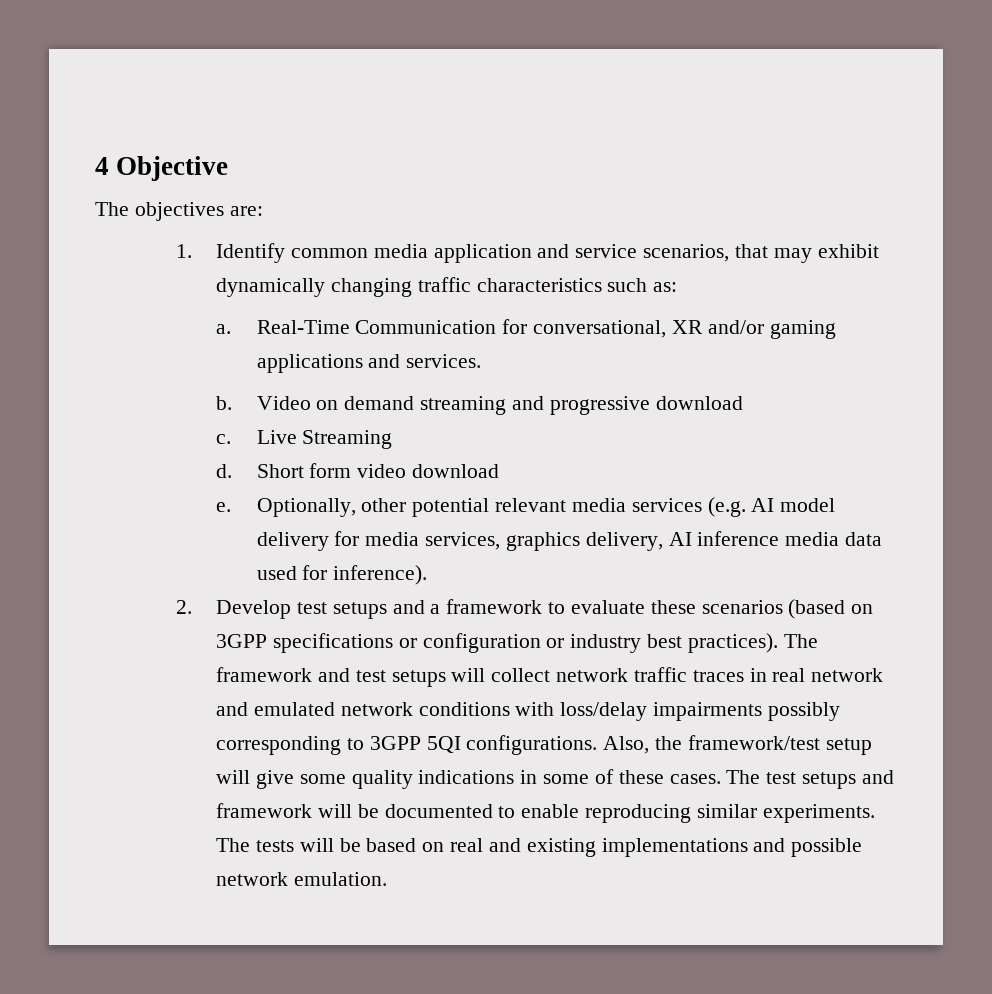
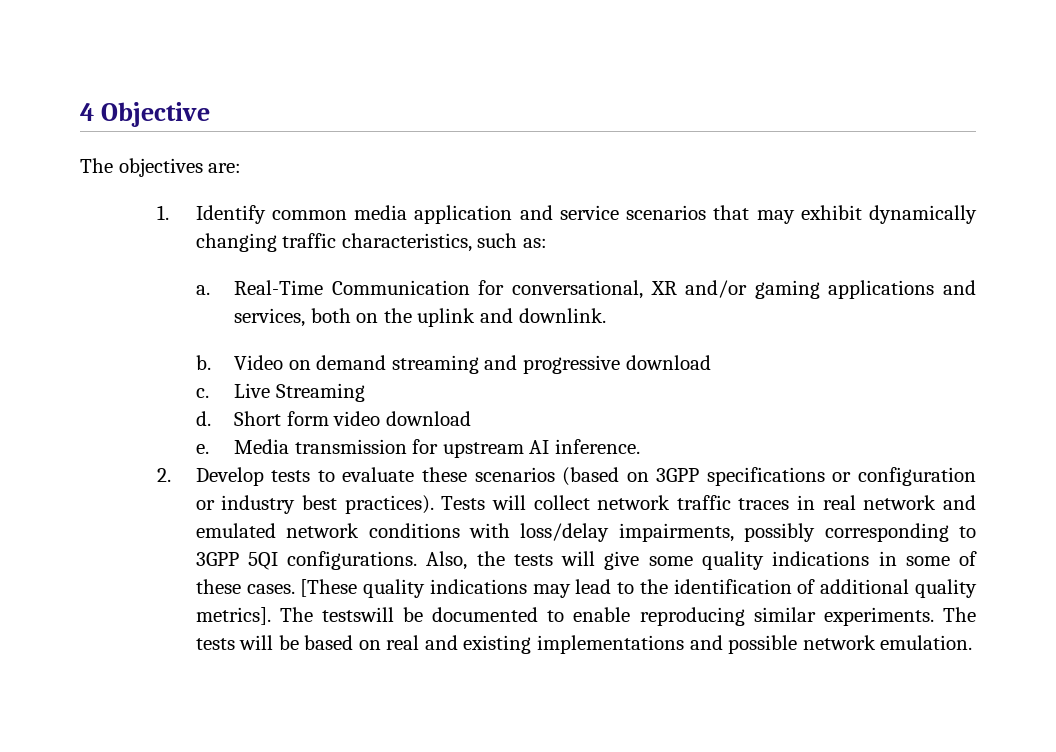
- 1. Identify common media application and service scenarios, that may exhibit dynamically changing traffic characteristics such as:
+ 1. Identify common media application and service scenarios that may exhibit dynamically changing traffic characteristics, such as:
- Real-Time Communication for conversational, XR and/or gaming applications and services.
+ Real-Time Communication for conversational, XR and/or gaming applications and services, both on the uplink and downlink.
- Optionally, other potential relevant media services (e.g. AI model delivery for media services, graphics delivery, AI inference media data used for inference).
- 2. Develop test setups and a framework to evaluate these scenarios (based on 3GPP specifications or configuration or industry best practices).
+ Media transmission for upstream AI inference.
+ 2. Develop tests to evaluate these scenarios (based on 3GPP specifications or configuration or industry best practices).
- The framework and test setups will collect network traffic traces in real network and emulated network conditions with loss/delay impairments possibly corresponding to 3GPP 5QI configurations.
+ Tests will collect network traffic traces in real network and emulated network conditions with loss/delay impairments, possibly corresponding to 3GPP 5QI configurations.
- Also, the framework/test setup will give some quality indications in some of these cases.
+ Also, the tests will give some quality indications in some of these cases.
- The test setups and framework will be documented to enable reproducing similar experiments.
+ [These quality indications may lead to the identification of additional quality metrics]. The testswill be documented to enable reproducing similar experiments.

